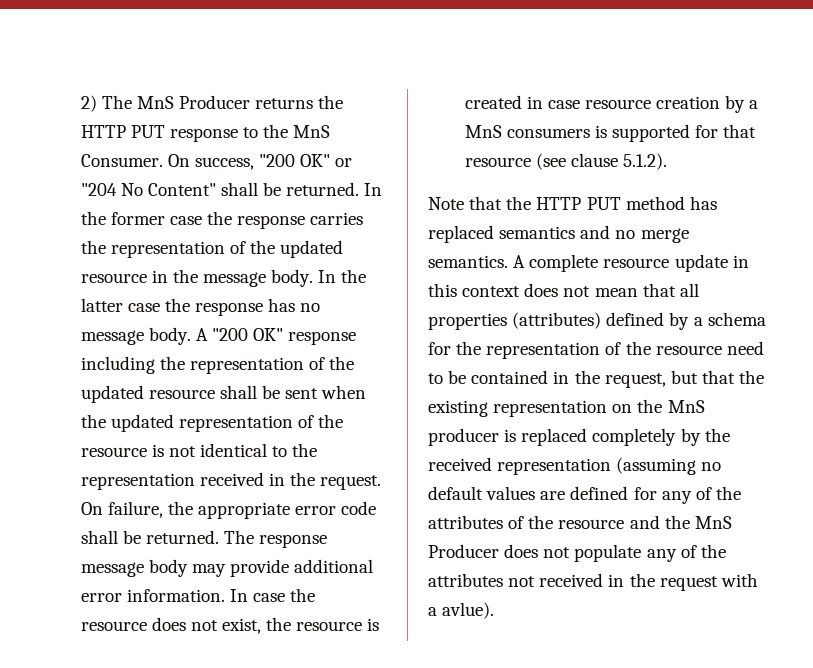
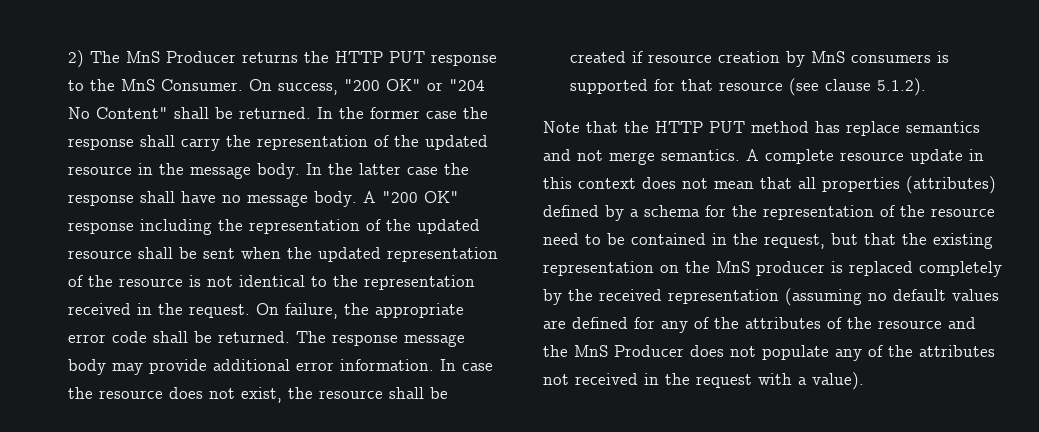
- In the former case the response carries the representation of the updated resource in the message body.
+ In the former case the response shall carry the representation of the updated resource in the message body.
- In the latter case the response has no message body.
+ In the latter case the response shall have no message body.
- In case the resource does not exist, the resource is created in case resource creation by a MnS consumers is supported for that resource (see clause 5.1.2).
+ In case the resource does not exist, the resource shall be created if resource creation by MnS consumers is supported for that resource (see clause 5.1.2).
- Note that the HTTP PUT method has replaced semantics and no merge semantics.
+ Note that the HTTP PUT method has replace semantics and not merge semantics.
- A complete resource update in this context does not mean that all properties (attributes) defined by a schema for the representation of the resource need to be contained in the request, but that the existing representation on the MnS producer is replaced completely by the received representation (assuming no default values are defined for any of the attributes of the resource and the MnS Producer does not populate any of the attributes not received in the request with a avlue).
+ A complete resource update in this context does not mean that all properties (attributes) defined by a schema for the representation of the resource need to be contained in the request, but that the existing representation on the MnS producer is replaced completely by the received representation (assuming no default values are defined for any of the attributes of the resource and the MnS Producer does not populate any of the attributes not received in the request with a value).

